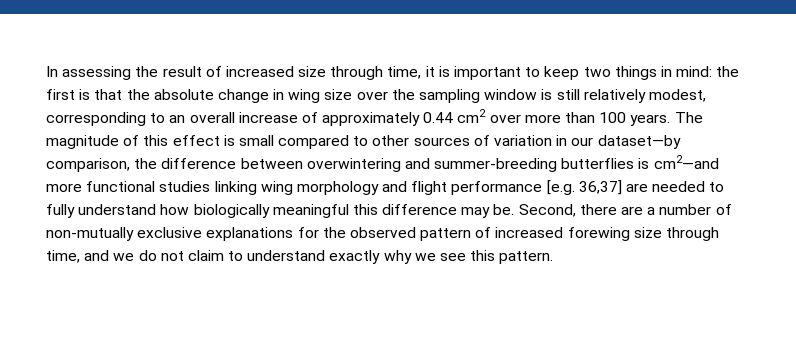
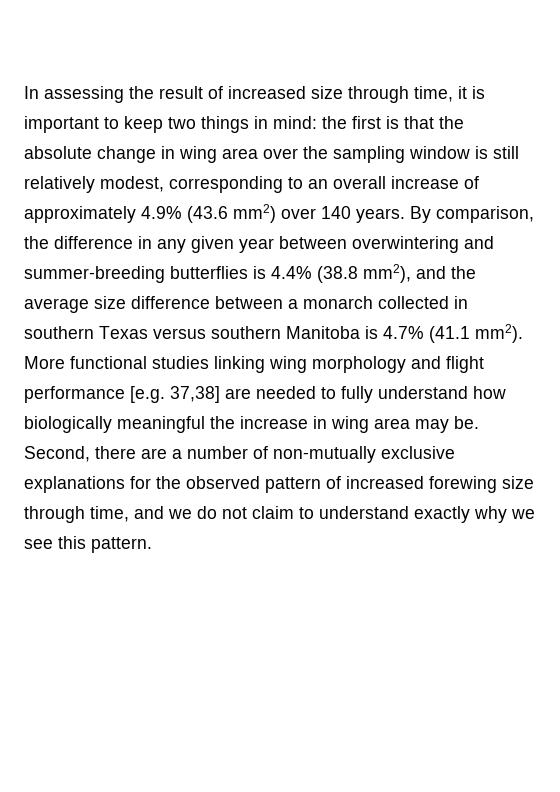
- the first is that the absolute change in wing size over the sampling window is still relatively modest, corresponding to an overall increase of approximately 0.44 cm2 over more than 100 years. The magnitude of this effect is small compared to other sources of variation in our dataset—by comparison, the difference between overwintering and summer-breeding butterflies is cm2—and more functional studies linking wing morphology and flight performance [e.g. 36,37] are needed to fully understand how biologically meaningful this difference may be.
+ the first is that the absolute change in wing area over the sampling window is still relatively modest, corresponding to an overall increase of approximately 4.9% (43.6 mm2) over 140 years. By comparison, the difference in any given year between overwintering and summer-breeding butterflies is 4.4% (38.8 mm2), and the average size difference between a monarch collected in southern Texas versus southern Manitoba is 4.7% (41.1 mm2). More functional studies linking wing morphology and flight performance [e.g. 37,38] are needed to fully understand how biologically meaningful the increase in wing area may be.

